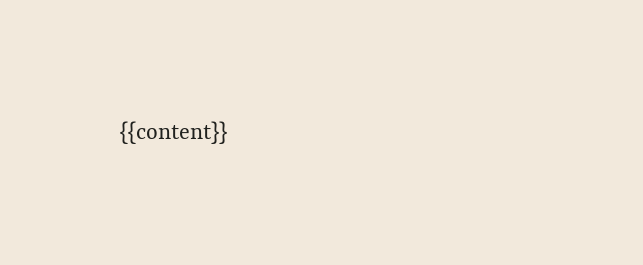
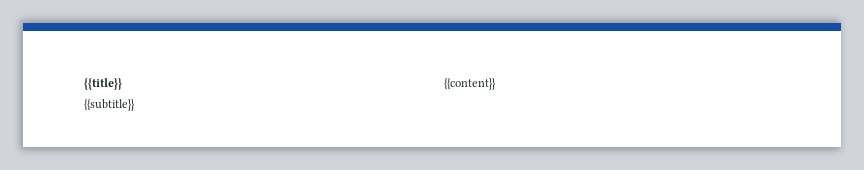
+ {{title}}
+ {{subtitle}}

